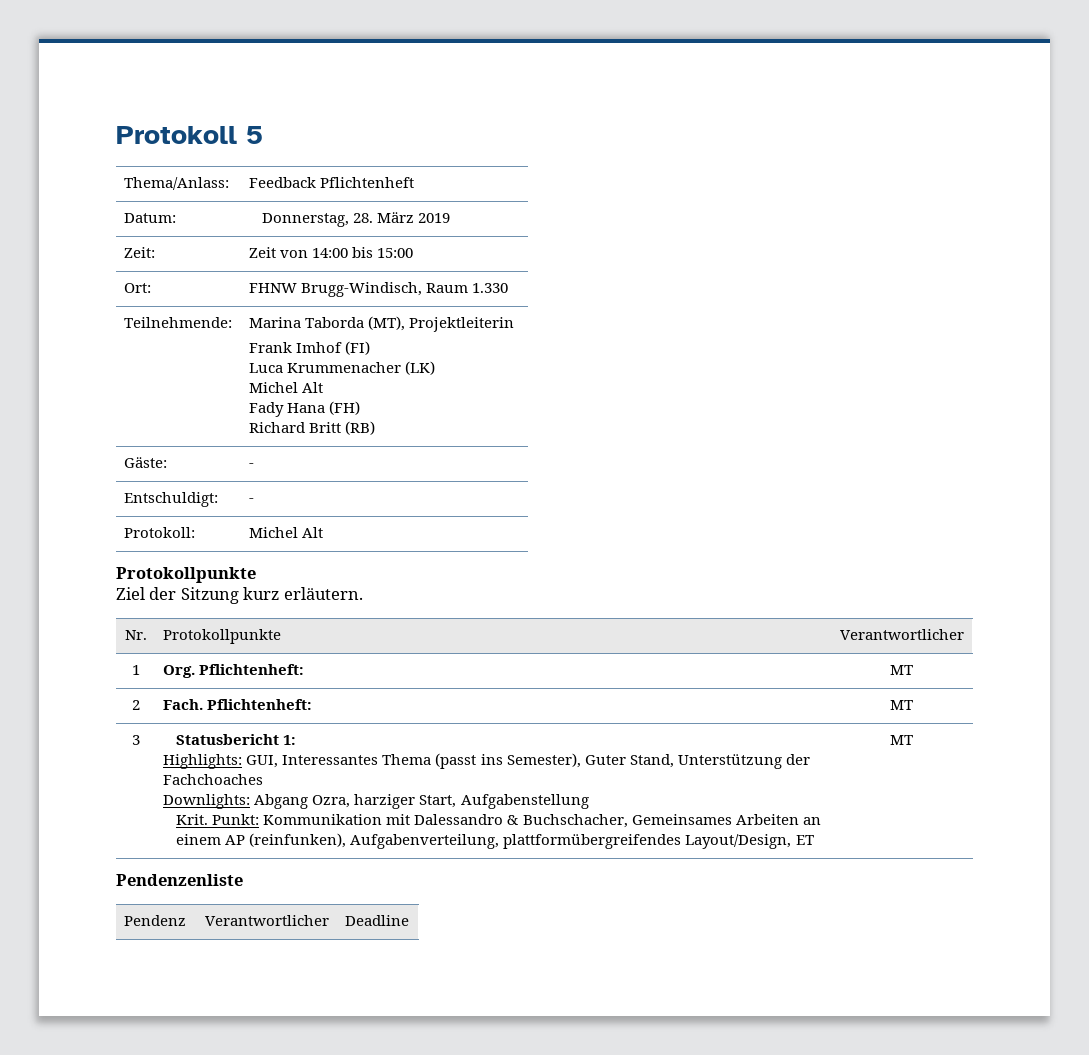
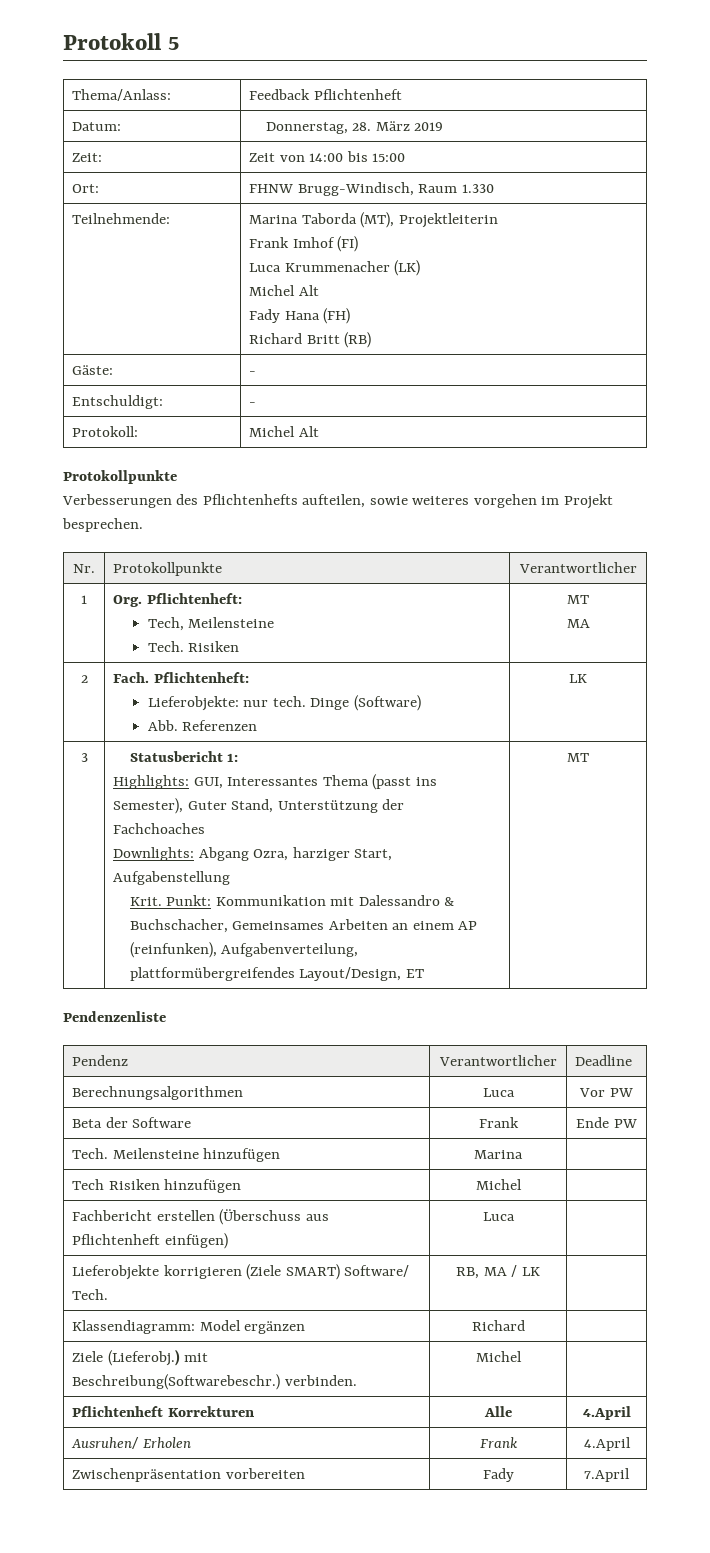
- Ziel der Sitzung kurz erläutern.
+ Verbesserungen des Pflichtenhefts aufteilen, sowie weiteres vorgehen im Projekt besprechen.
- 1 | Org. Pflichtenheft: | MT
+ 1 | Org. Pflichtenheft:
+ Tech, Meilensteine
+ Tech. Risiken | MT
+ MA
- 2 | Fach. Pflichtenheft: | MT
+ 2 | Fach. Pflichtenheft:
+ Lieferobjekte: nur tech. Dinge (Software)
+ Abb. Referenzen | LK
+ Berechnungsalgorithmen | Luca | Vor PW
+ Beta der Software | Frank | Ende PW
+ Tech. Meilensteine hinzufügen | Marina |
+ Tech Risiken hinzufügen | Michel |
+ Fachbericht erstellen (Überschuss aus Pflichtenheft einfügen) | Luca |
+ Lieferobjekte korrigieren (Ziele SMART) Software/ Tech. | RB, MA / LK |
+ Klassendiagramm: Model ergänzen | Richard |
+ Ziele (Lieferobj.) mit Beschreibung(Softwarebeschr.) verbinden. | Michel |
+ Pflichtenheft Korrekturen | Alle | 4.April
+ Ausruhen/ Erholen | Frank | 4.April
+ Zwischenpräsentation vorbereiten | Fady | 7.April

